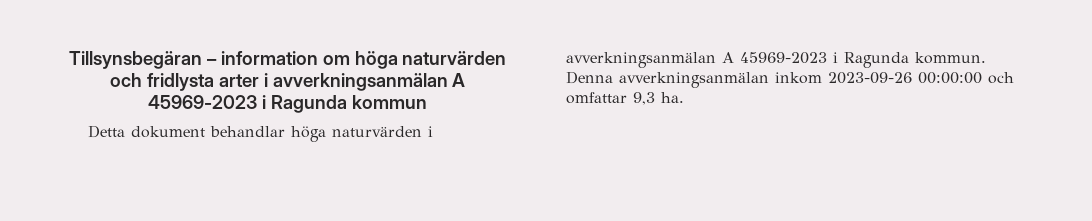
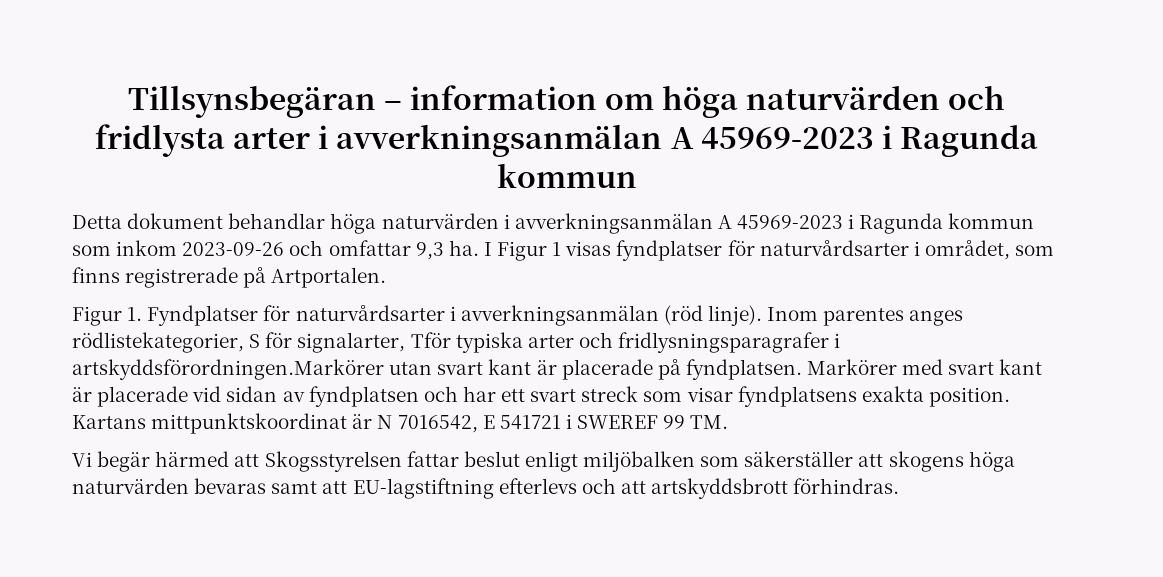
- Detta dokument behandlar höga naturvärden i avverkningsanmälan A 45969-2023 i Ragunda kommun. Denna avverkningsanmälan inkom 2023-09-26 00:00:00 och omfattar 9,3 ha.
+ Detta dokument behandlar höga naturvärden i avverkningsanmälan A 45969-2023 i Ragunda kommun som inkom 2023-09-26 och omfattar 9,3 ha.
+ I Figur 1 visas fyndplatser för naturvårdsarter i området, som finns registrerade på Artportalen.
+ Figur 1. Fyndplatser för naturvårdsarter i avverkningsanmälan (röd linje). Inom parentes anges rödlistekategorier, S för signalarter, Tför typiska arter och fridlysningsparagrafer i artskyddsförordningen.Markörer utan svart kant är placerade på fyndplatsen. Markörer med svart kant är placerade vid sidan av fyndplatsen och har ett svart streck som visar fyndplatsens exakta position. Kartans mittpunktskoordinat är N 7016542, E 541721 i SWEREF 99 TM.
+ Vi begär härmed att Skogsstyrelsen fattar beslut enligt miljöbalken som säkerställer att skogens höga naturvärden bevaras samt att EU-lagstiftning efterlevs och att artskyddsbrott förhindras.

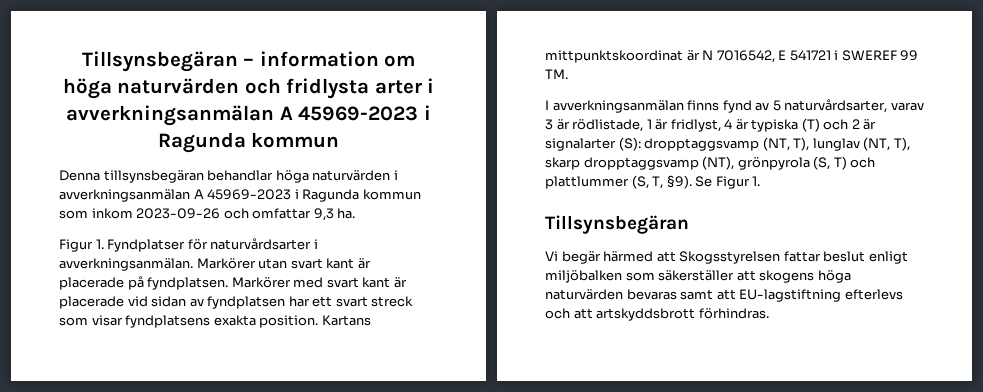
- Detta dokument behandlar höga naturvärden i avverkningsanmälan A 45969-2023 i Ragunda kommun som inkom 2023-09-26 och omfattar 9,3 ha. I Figur 1 visas fyndplatser för naturvårdsarter i området, som finns registrerade på Artportalen.
+ Denna tillsynsbegäran behandlar höga naturvärden i avverkningsanmälan A 45969-2023 i Ragunda kommun som inkom 2023-09-26 och omfattar 9,3 ha.
- Figur 1. Fyndplatser för naturvårdsarter i avverkningsanmälan (röd linje). Inom parentes anges rödlistekategorier, S för signalarter, Tför typiska arter och fridlysningsparagrafer i artskyddsförordningen.Markörer utan svart kant är placerade på fyndplatsen.
+ Figur 1. Fyndplatser för naturvårdsarter i avverkningsanmälan. Markörer utan svart kant är placerade på fyndplatsen.
- Markörer med svart kant är placerade vid sidan av fyndplatsen och har ett svart streck som visar fyndplatsens exakta position.
+ Markörer med svart kant är placerade vid sidan av fyndplatsen har ett svart streck som visar fyndplatsens exakta position.
+ I avverkningsanmälan finns fynd av 5 naturvårdsarter, varav 3 är rödlistade, 1 är fridlyst, 4 är typiska (T) och 2 är signalarter (S): dropptaggsvamp (NT, T), lunglav (NT, T), skarp dropptaggsvamp (NT), grönpyrola (S, T) och plattlummer (S, T, §9). Se Figur 1.
+ Tillsynsbegäran

